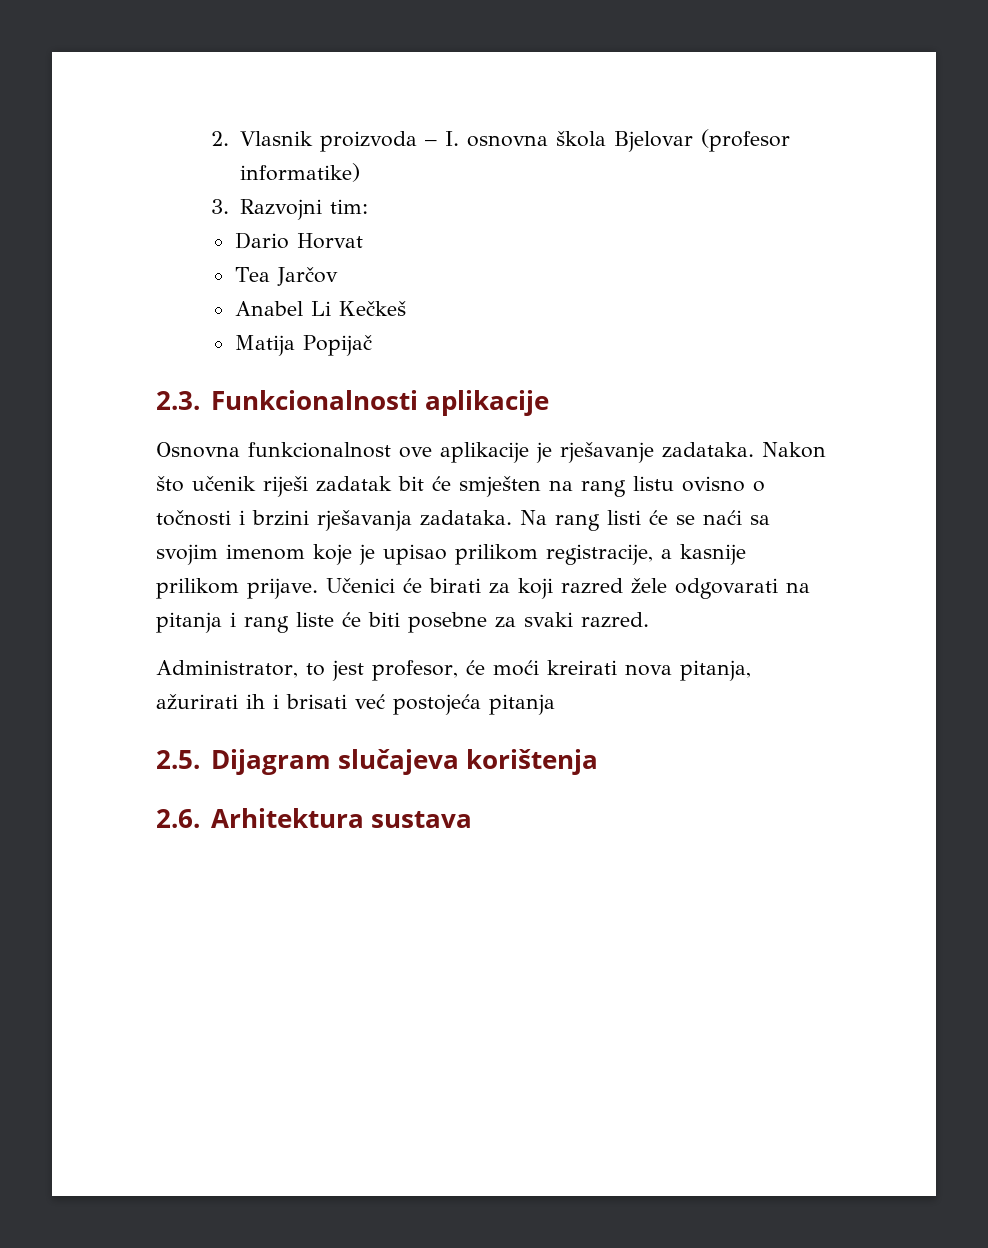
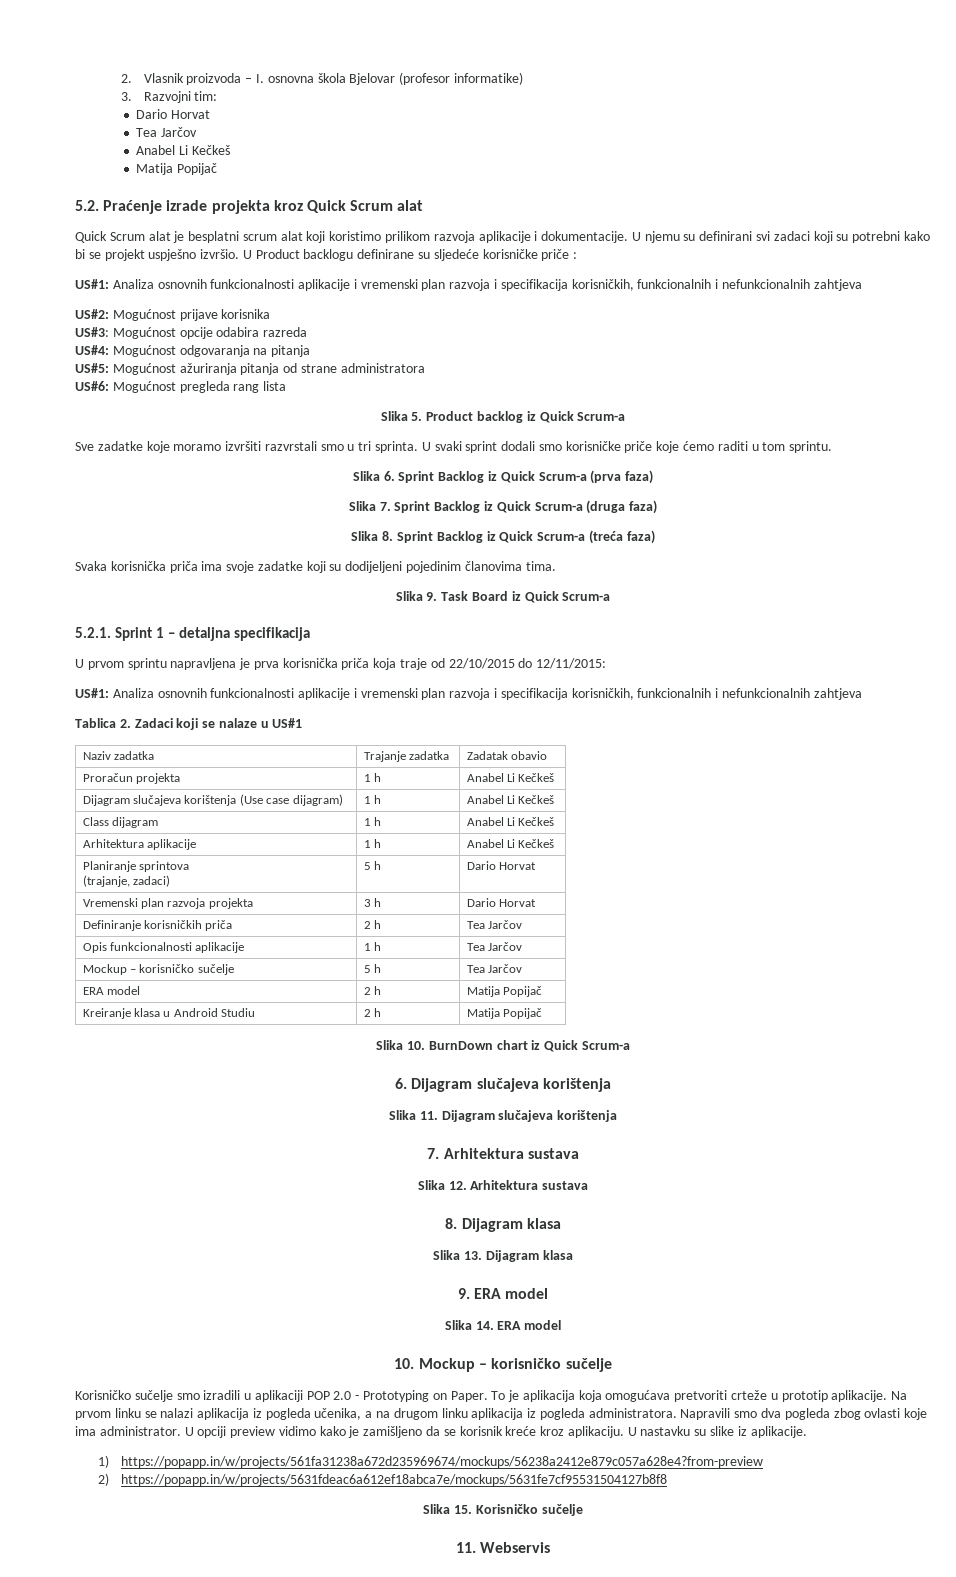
- 2.3. Funkcionalnosti aplikacije
- Osnovna funkcionalnost ove aplikacije je rješavanje zadataka. Nakon što učenik riješi zadatak bit će smješten na rang listu ovisno o točnosti i brzini rješavanja zadataka. Na rang listi će se naći sa svojim imenom koje je upisao prilikom registracije, a kasnije prilikom prijave. Učenici će birati za koji razred žele odgovarati na pitanja i rang liste će biti posebne za svaki razred.
- Administrator, to jest profesor, će moći kreirati nova pitanja, ažurirati ih i brisati već postojeća pitanja
- 2.5. Dijagram slučajeva korištenja
- 2.6. Arhitektura sustava
+ 5.2. Praćenje izrade projekta kroz Quick Scrum alat
+ Quick Scrum alat je besplatni scrum alat koji koristimo prilikom razvoja aplikacije i dokumentacije. U njemu su definirani svi zadaci koji su potrebni kako bi se projekt uspješno izvršio. U Product backlogu definirane su sljedeće korisničke priče :
+ US#1: Analiza osnovnih funkcionalnosti aplikacije i vremenski plan razvoja i specifikacija korisničkih, funkcionalnih i nefunkcionalnih zahtjeva
+ US#2: Mogućnost prijave korisnika
+ US#3: Mogućnost opcije odabira razreda
+ US#4: Mogućnost odgovaranja na pitanja
+ US#5: Mogućnost ažuriranja pitanja od strane administratora
+ US#6: Mogućnost pregleda rang lista
+ Slika 5. Product backlog iz Quick Scrum-a
+ Sve zadatke koje moramo izvršiti razvrstali smo u tri sprinta. U svaki sprint dodali smo korisničke priče koje ćemo raditi u tom sprintu.
+ Slika 6. Sprint Backlog iz Quick Scrum-a (prva faza)
+ Slika 7. Sprint Backlog iz Quick Scrum-a (druga faza)
+ Slika 8. Sprint Backlog iz Quick Scrum-a (treća faza)
+ Svaka korisnička priča ima svoje zadatke koji su dodijeljeni pojedinim članovima tima.
+ Slika 9. Task Board iz Quick Scrum-a
+ 5.2.1. Sprint 1 – detaljna specifikacija
+ U prvom sprintu napravljena je prva korisnička priča koja traje od 22/10/2015 do 12/11/2015:
+ US#1: Analiza osnovnih funkcionalnosti aplikacije i vremenski plan razvoja i specifikacija korisničkih, funkcionalnih i nefunkcionalnih zahtjeva
+ Tablica 2. Zadaci koji se nalaze u US#1
+ Naziv zadatka | Trajanje zadatka | Zadatak obavio
+ Proračun projekta | 1 h | Anabel Li Kečkeš
+ Dijagram slučajeva korištenja (Use case dijagram) | 1 h | Anabel Li Kečkeš
+ Class dijagram | 1 h | Anabel Li Kečkeš
+ Arhitektura aplikacije | 1 h | Anabel Li Kečkeš
+ Planiranje sprintova
+ (trajanje, zadaci) | 5 h | Dario Horvat
+ Vremenski plan razvoja projekta | 3 h | Dario Horvat
+ Definiranje korisničkih priča | 2 h | Tea Jarčov
+ Opis funkcionalnosti aplikacije | 1 h | Tea Jarčov
+ Mockup – korisničko sučelje | 5 h | Tea Jarčov
+ ERA model | 2 h | Matija Popijač
+ Kreiranje klasa u Android Studiu | 2 h | Matija Popijač
+ Slika 10. BurnDown chart iz Quick Scrum-a
+ 6. Dijagram slučajeva korištenja
+ Slika 11. Dijagram slučajeva korištenja
+ 7. Arhitektura sustava
+ Slika 12. Arhitektura sustava
+ 8. Dijagram klasa
+ Slika 13. Dijagram klasa
+ 9. ERA model
+ Slika 14. ERA model
+ 10. Mockup – korisničko sučelje
+ Korisničko sučelje smo izradili u aplikaciji POP 2.0 - Prototyping on Paper. To je aplikacija koja omogućava pretvoriti crteže u prototip aplikacije. Na prvom linku se nalazi aplikacija iz pogleda učenika, a na drugom linku aplikacija iz pogleda administratora. Napravili smo dva pogleda zbog ovlasti koje ima administrator. U opciji preview vidimo kako je zamišljeno da se korisnik kreće kroz aplikaciju. U nastavku su slike iz aplikacije.
+ 1) https://popapp.in/w/projects/561fa31238a672d235969674/mockups/56238a2412e879c057a628e4?from-preview
+ 2) https://popapp.in/w/projects/5631fdeac6a612ef18abca7e/mockups/5631fe7cf95531504127b8f8
+ Slika 15. Korisničko sučelje
+ 11. Webservis

